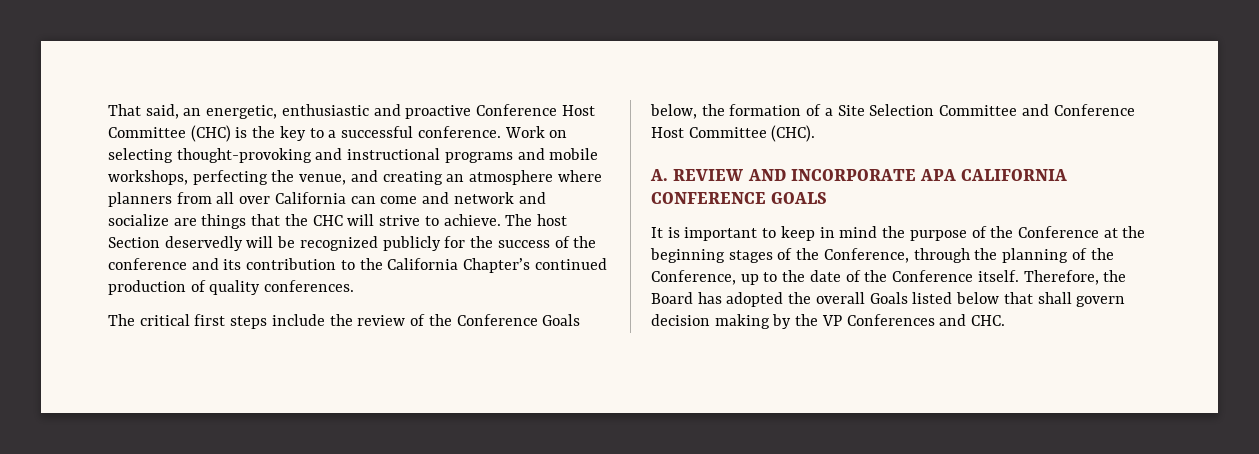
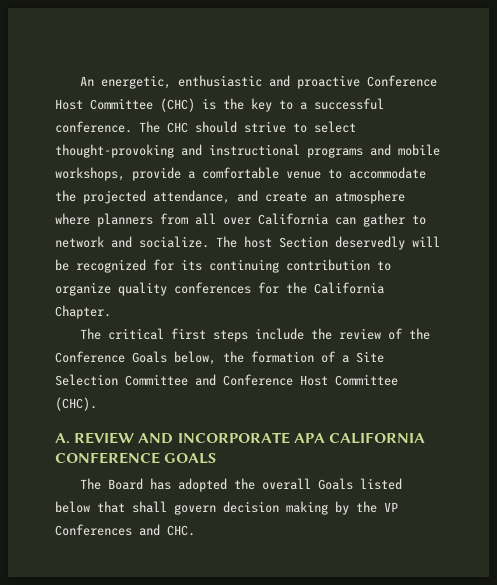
- That said, an energetic, enthusiastic and proactive Conference Host Committee (CHC) is the key to a successful conference.
+ An energetic, enthusiastic and proactive Conference Host Committee (CHC) is the key to a successful conference.
- Work on selecting thought-provoking and instructional programs and mobile workshops, perfecting the venue, and creating an atmosphere where planners from all over California can come and network and socialize are things that the CHC will strive to achieve.
+ The CHC should strive to select thought-provoking and instructional programs and mobile workshops, provide a comfortable venue to accommodate the projected attendance, and create an atmosphere where planners from all over California can gather to network and socialize.
- The host Section deservedly will be recognized publicly for the success of the conference and its contribution to the California Chapter’s continued production of quality conferences.
+ The host Section deservedly will be recognized for its continuing contribution to organize quality conferences for the California Chapter.
- It is important to keep in mind the purpose of the Conference at the beginning stages of the Conference, through the planning of the Conference, up to the date of the Conference itself. Therefore, the Board has adopted the overall Goals listed below that shall govern decision making by the VP Conferences and CHC.
+ The Board has adopted the overall Goals listed below that shall govern decision making by the VP Conferences and CHC.

